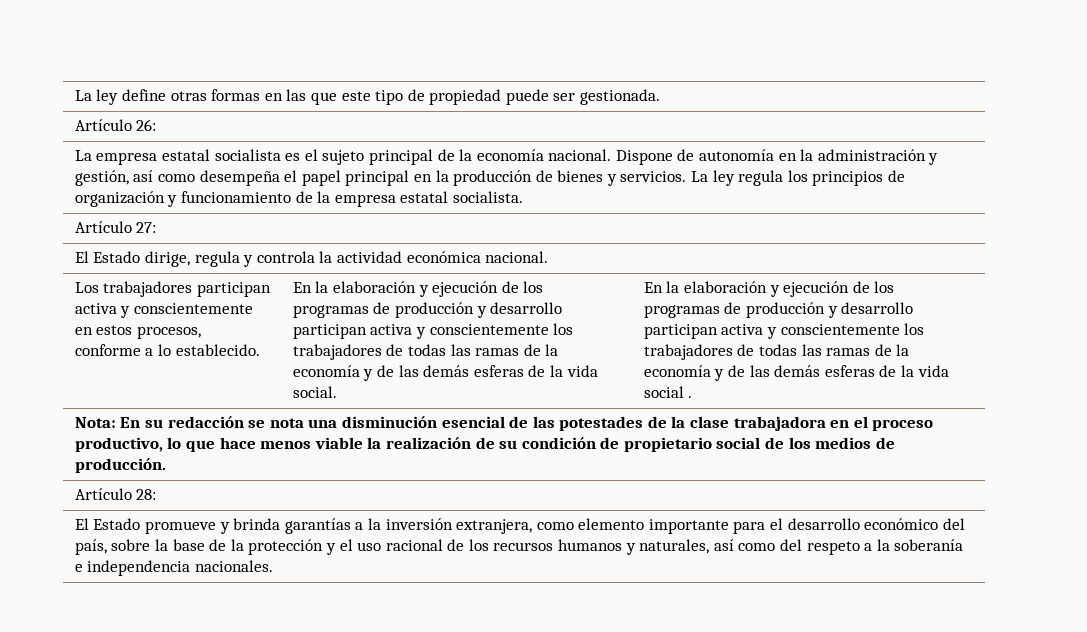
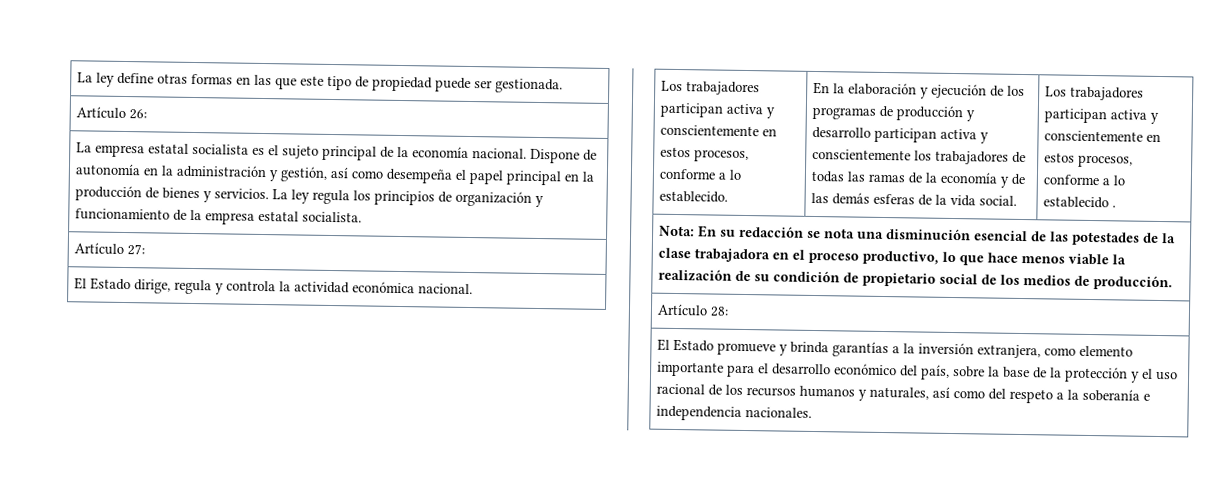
- En la elaboración y ejecución de los programas de producción y desarrollo participan activa y conscientemente los trabajadores de todas las ramas de la economía y de las demás esferas de la vida social .
+ Los trabajadores participan activa y conscientemente en estos procesos, conforme a lo establecido .

